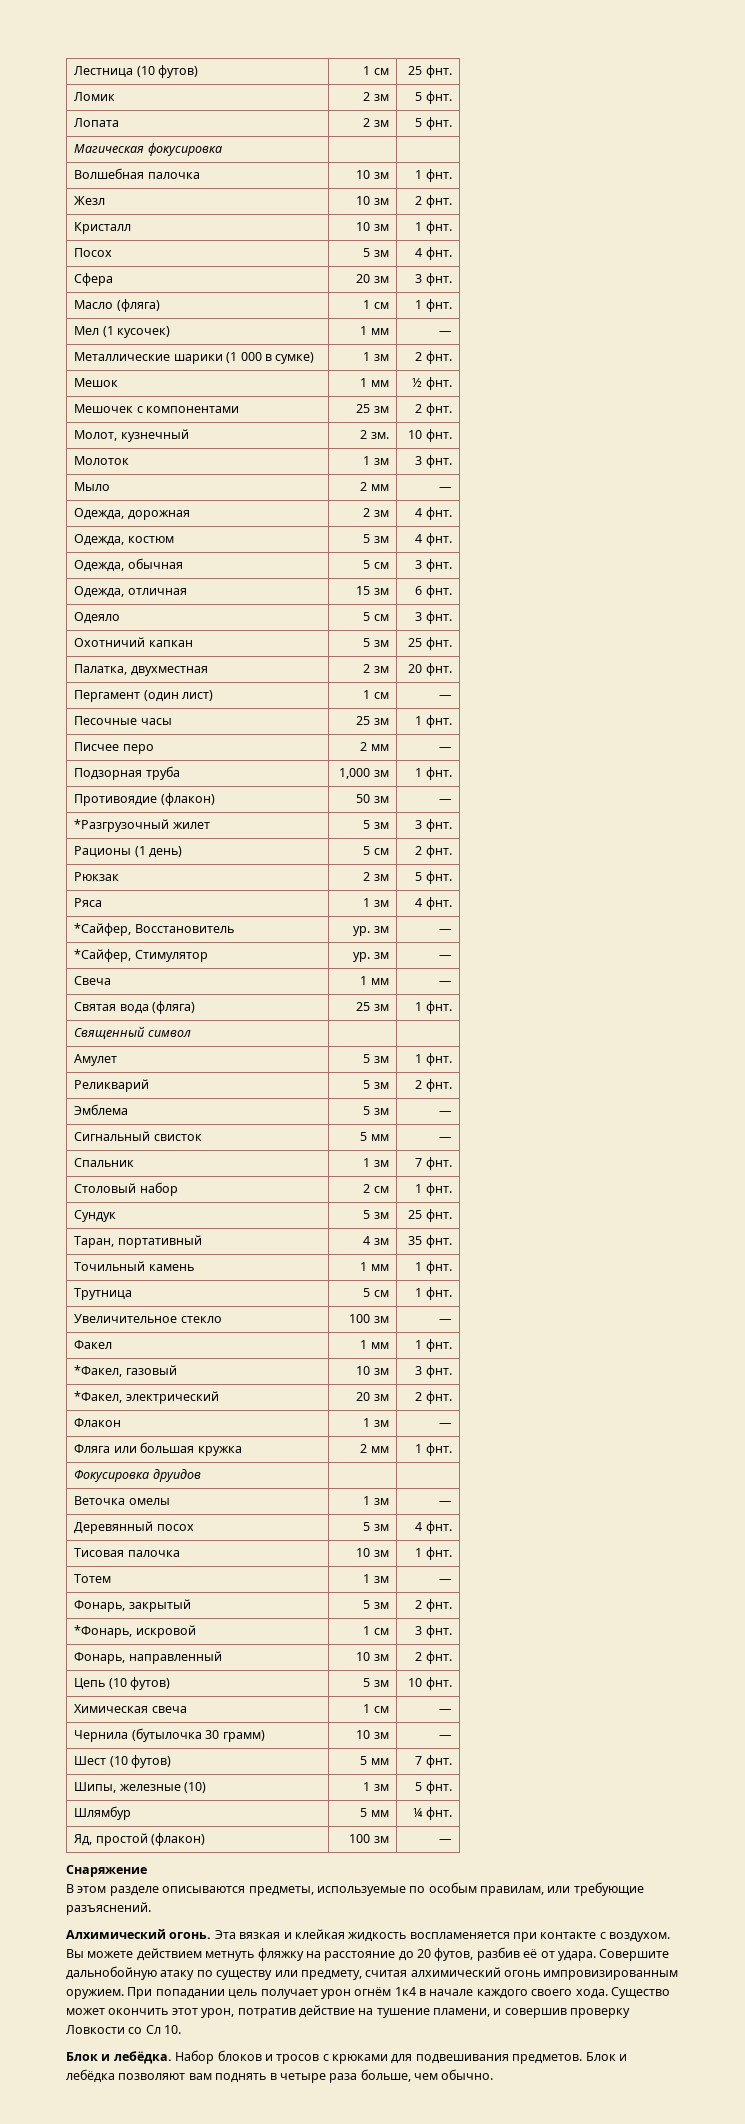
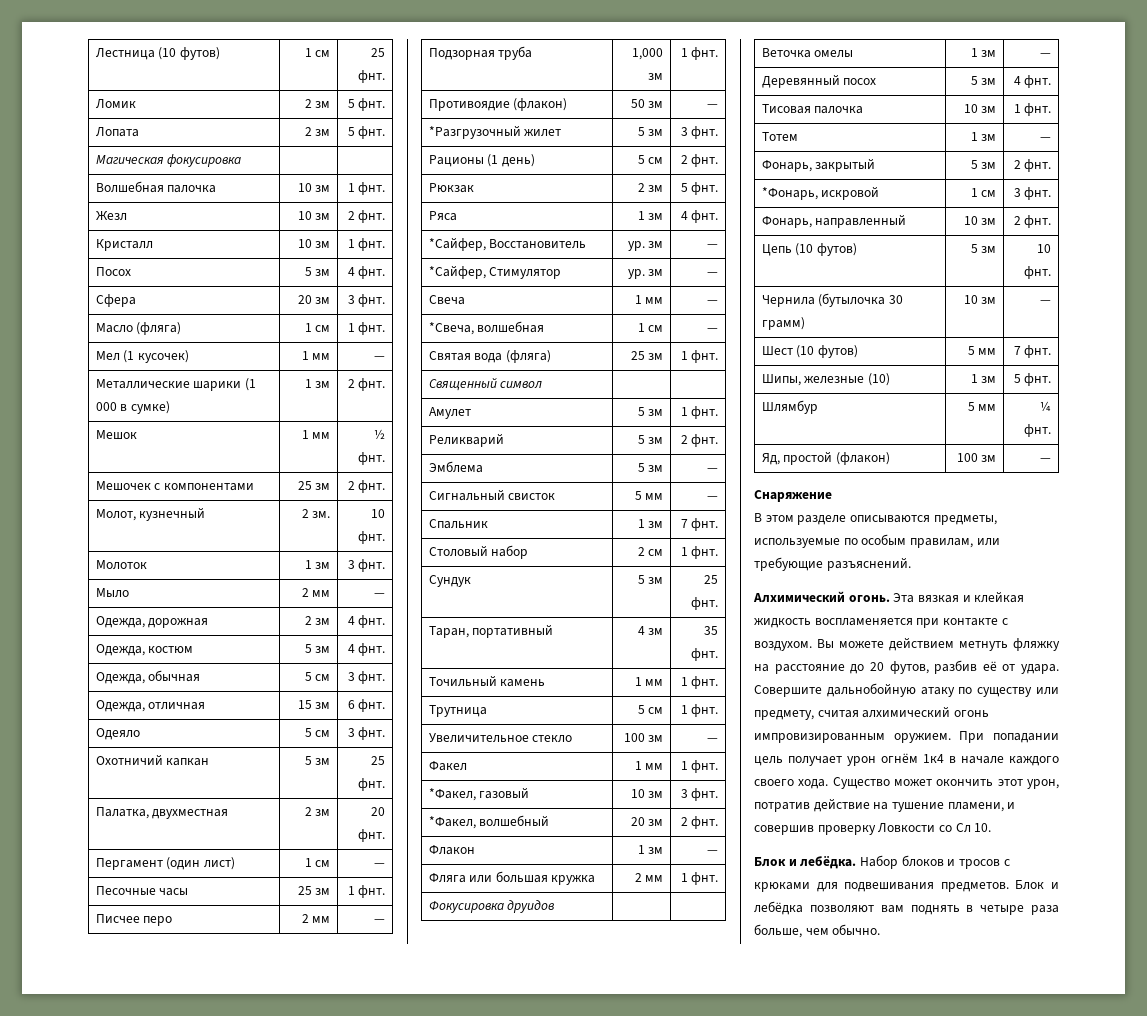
+ *Свеча, волшебная | 1 см | —
- *Факел, электрический | 20 зм | 2 фнт.
+ *Факел, волшебный | 20 зм | 2 фнт.
- Химическая свеча | 1 см | —

